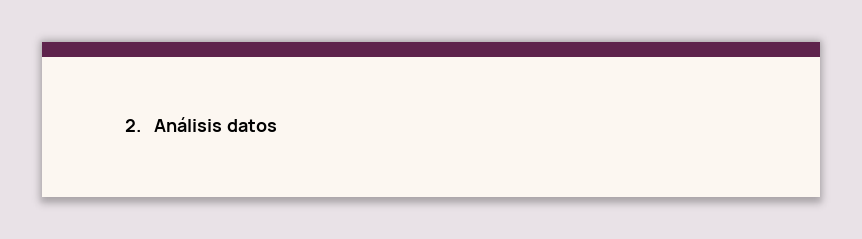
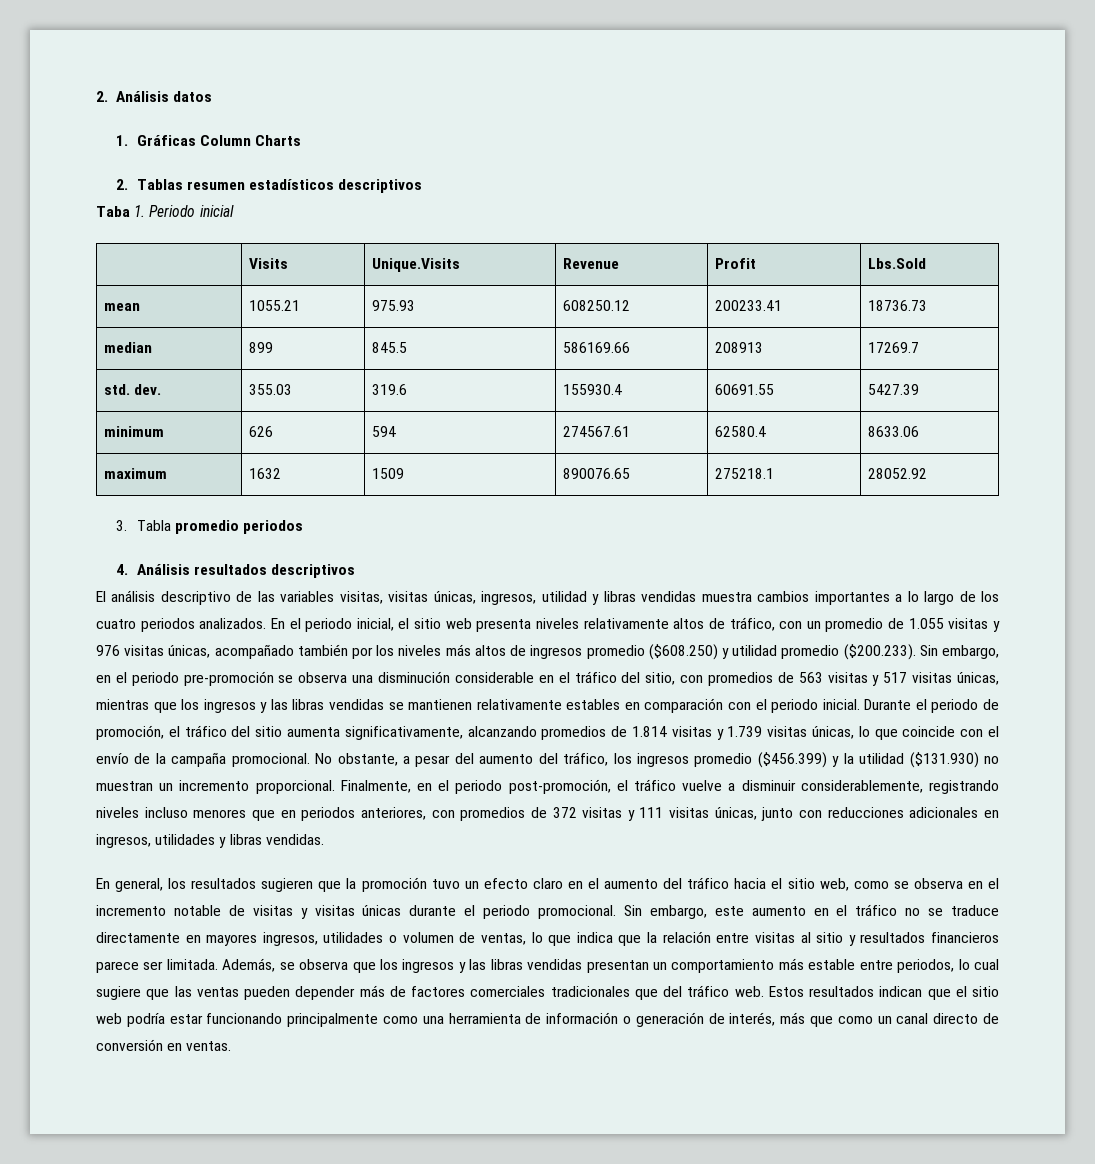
+ 1. Gráficas Column Charts
+ 2. Tablas resumen estadísticos descriptivos
+ Taba 1. Periodo inicial
+ | Visits | Unique.Visits | Revenue | Profit | Lbs.Sold
+ mean | 1055.21 | 975.93 | 608250.12 | 200233.41 | 18736.73
+ median | 899 | 845.5 | 586169.66 | 208913 | 17269.7
+ std. dev. | 355.03 | 319.6 | 155930.4 | 60691.55 | 5427.39
+ minimum | 626 | 594 | 274567.61 | 62580.4 | 8633.06
+ maximum | 1632 | 1509 | 890076.65 | 275218.1 | 28052.92
+ 3. Tabla promedio periodos
+ 4. Análisis resultados descriptivos
+ El análisis descriptivo de las variables visitas, visitas únicas, ingresos, utilidad y libras vendidas muestra cambios importantes a lo largo de los cuatro periodos analizados. En el periodo inicial, el sitio web presenta niveles relativamente altos de tráfico, con un promedio de 1.055 visitas y 976 visitas únicas, acompañado también por los niveles más altos de ingresos promedio ($608.250) y utilidad promedio ($200.233). Sin embargo, en el periodo pre-promoción se observa una disminución considerable en el tráfico del sitio, con promedios de 563 visitas y 517 visitas únicas, mientras que los ingresos y las libras vendidas se mantienen relativamente estables en comparación con el periodo inicial. Durante el periodo de promoción, el tráfico del sitio aumenta significativamente, alcanzando promedios de 1.814 visitas y 1.739 visitas únicas, lo que coincide con el envío de la campaña promocional. No obstante, a pesar del aumento del tráfico, los ingresos promedio ($456.399) y la utilidad ($131.930) no muestran un incremento proporcional. Finalmente, en el periodo post-promoción, el tráfico vuelve a disminuir considerablemente, registrando niveles incluso menores que en periodos anteriores, con promedios de 372 visitas y 111 visitas únicas, junto con reducciones adicionales en ingresos, utilidades y libras vendidas.
+ En general, los resultados sugieren que la promoción tuvo un efecto claro en el aumento del tráfico hacia el sitio web, como se observa en el incremento notable de visitas y visitas únicas durante el periodo promocional. Sin embargo, este aumento en el tráfico no se traduce directamente en mayores ingresos, utilidades o volumen de ventas, lo que indica que la relación entre visitas al sitio y resultados financieros parece ser limitada. Además, se observa que los ingresos y las libras vendidas presentan un comportamiento más estable entre periodos, lo cual sugiere que las ventas pueden depender más de factores comerciales tradicionales que del tráfico web. Estos resultados indican que el sitio web podría estar funcionando principalmente como una herramienta de información o generación de interés, más que como un canal directo de conversión en ventas.

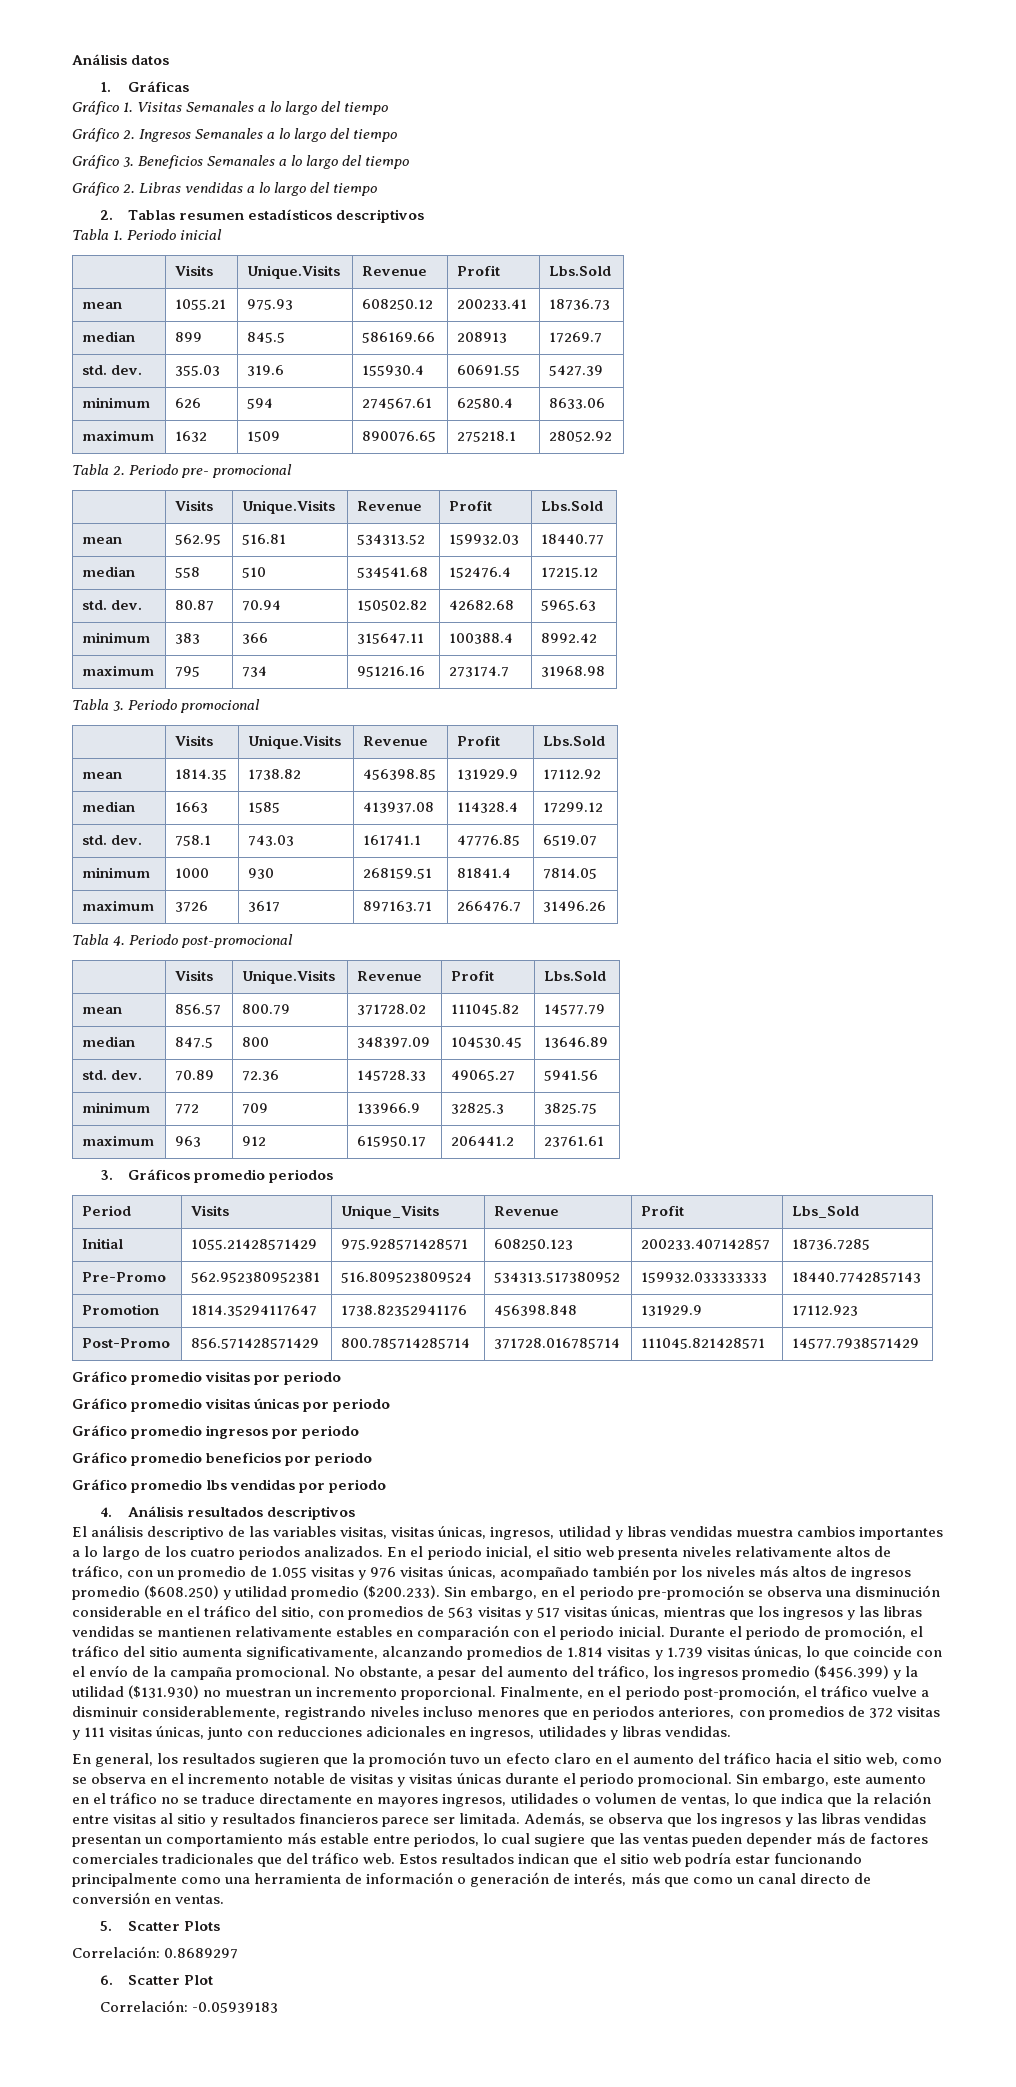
- 2. Análisis datos
+ Análisis datos
- 1. Gráficas Column Charts
+ 1. Gráficas
+ Gráfico 1. Visitas Semanales a lo largo del tiempo
+ Gráfico 2. Ingresos Semanales a lo largo del tiempo
+ Gráfico 3. Beneficios Semanales a lo largo del tiempo
+ Gráfico 2. Libras vendidas a lo largo del tiempo
- Taba 1. Periodo inicial
+ Tabla 1. Periodo inicial
- 3. Tabla promedio periodos
+ Tabla 2. Periodo pre- promocional
+ | Visits | Unique.Visits | Revenue | Profit | Lbs.Sold
+ mean | 562.95 | 516.81 | 534313.52 | 159932.03 | 18440.77
+ median | 558 | 510 | 534541.68 | 152476.4 | 17215.12
+ std. dev. | 80.87 | 70.94 | 150502.82 | 42682.68 | 5965.63
+ minimum | 383 | 366 | 315647.11 | 100388.4 | 8992.42
+ maximum | 795 | 734 | 951216.16 | 273174.7 | 31968.98
+ Tabla 3. Periodo promocional
+ | Visits | Unique.Visits | Revenue | Profit | Lbs.Sold
+ mean | 1814.35 | 1738.82 | 456398.85 | 131929.9 | 17112.92
+ median | 1663 | 1585 | 413937.08 | 114328.4 | 17299.12
+ std. dev. | 758.1 | 743.03 | 161741.1 | 47776.85 | 6519.07
+ minimum | 1000 | 930 | 268159.51 | 81841.4 | 7814.05
+ maximum | 3726 | 3617 | 897163.71 | 266476.7 | 31496.26
+ Tabla 4. Periodo post-promocional
+ | Visits | Unique.Visits | Revenue | Profit | Lbs.Sold
+ mean | 856.57 | 800.79 | 371728.02 | 111045.82 | 14577.79
+ median | 847.5 | 800 | 348397.09 | 104530.45 | 13646.89
+ std. dev. | 70.89 | 72.36 | 145728.33 | 49065.27 | 5941.56
+ minimum | 772 | 709 | 133966.9 | 32825.3 | 3825.75
+ maximum | 963 | 912 | 615950.17 | 206441.2 | 23761.61
+ 3. Gráficos promedio periodos
+ Period | Visits | Unique_Visits | Revenue | Profit | Lbs_Sold
+ Initial | 1055.21428571429 | 975.928571428571 | 608250.123 | 200233.407142857 | 18736.7285
+ Pre-Promo | 562.952380952381 | 516.809523809524 | 534313.517380952 | 159932.033333333 | 18440.7742857143
+ Promotion | 1814.35294117647 | 1738.82352941176 | 456398.848 | 131929.9 | 17112.923
+ Post-Promo | 856.571428571429 | 800.785714285714 | 371728.016785714 | 111045.821428571 | 14577.7938571429
+ Gráfico promedio visitas por periodo
+ Gráfico promedio visitas únicas por periodo
+ Gráfico promedio ingresos por periodo
+ Gráfico promedio beneficios por periodo
+ Gráfico promedio lbs vendidas por periodo
+ 5. Scatter Plots
+ Correlación: 0.8689297
+ 6. Scatter Plot
+ Correlación: -0.05939183

